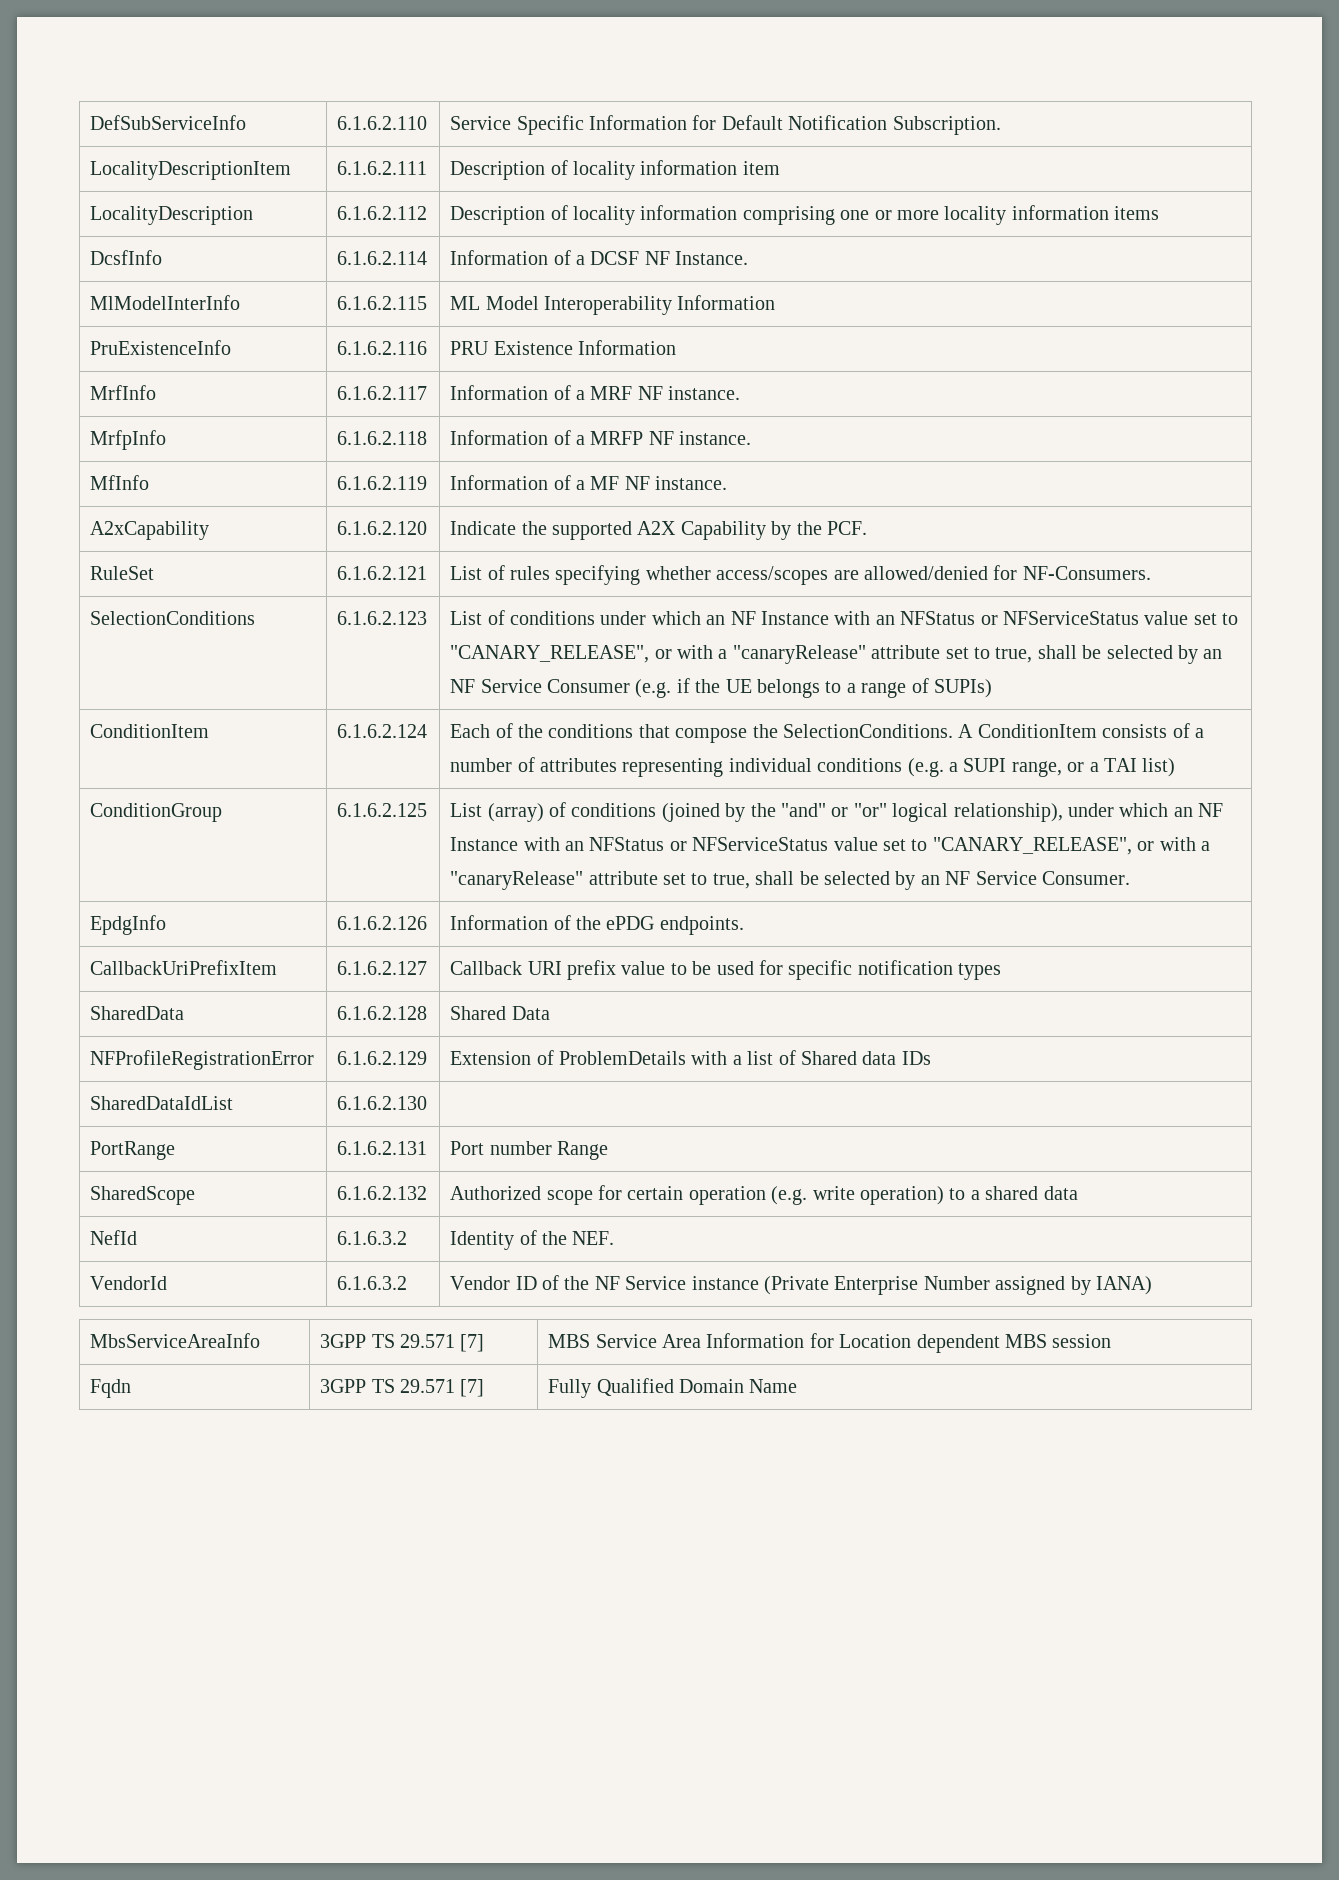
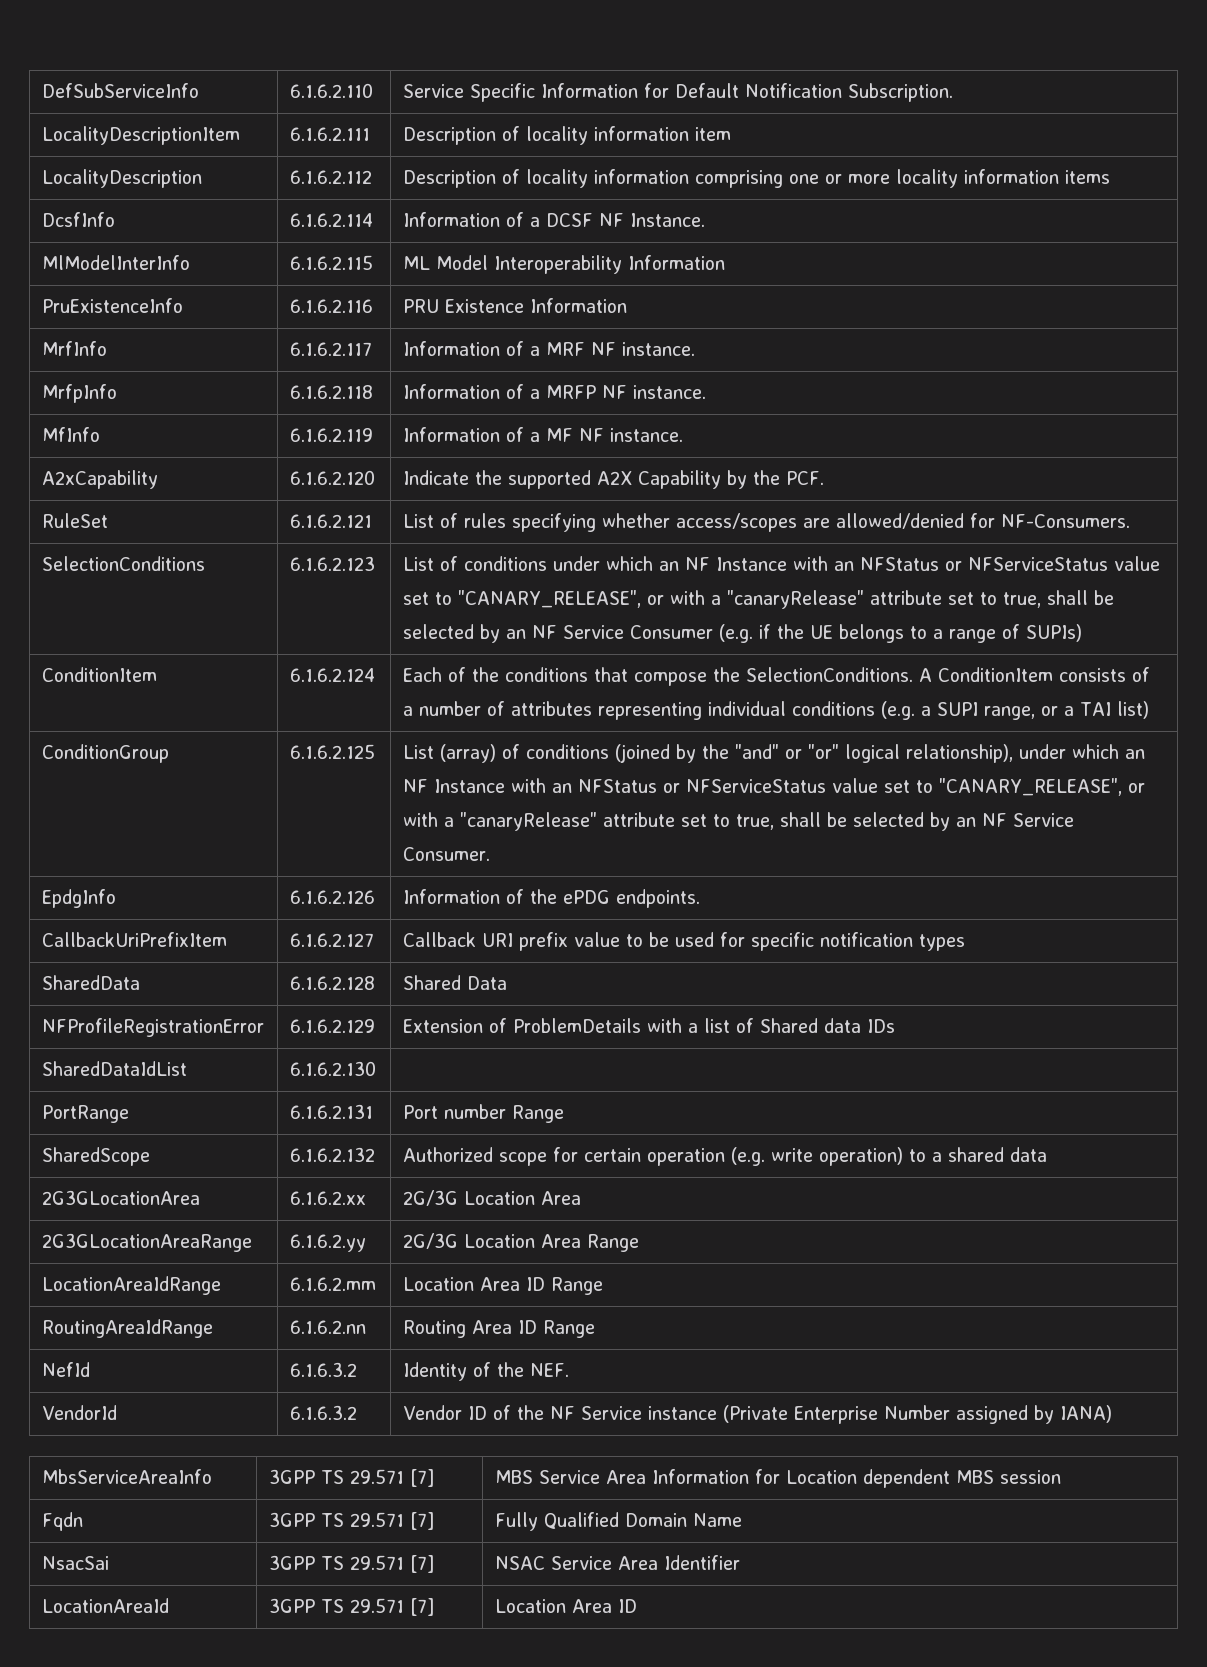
+ 2G3GLocationArea | 6.1.6.2.xx | 2G/3G Location Area
+ 2G3GLocationAreaRange | 6.1.6.2.yy | 2G/3G Location Area Range
+ LocationAreaIdRange | 6.1.6.2.mm | Location Area ID Range
+ RoutingAreaIdRange | 6.1.6.2.nn | Routing Area ID Range
+ NsacSai | 3GPP TS 29.571 [7] | NSAC Service Area Identifier
+ LocationAreaId | 3GPP TS 29.571 [7] | Location Area ID

